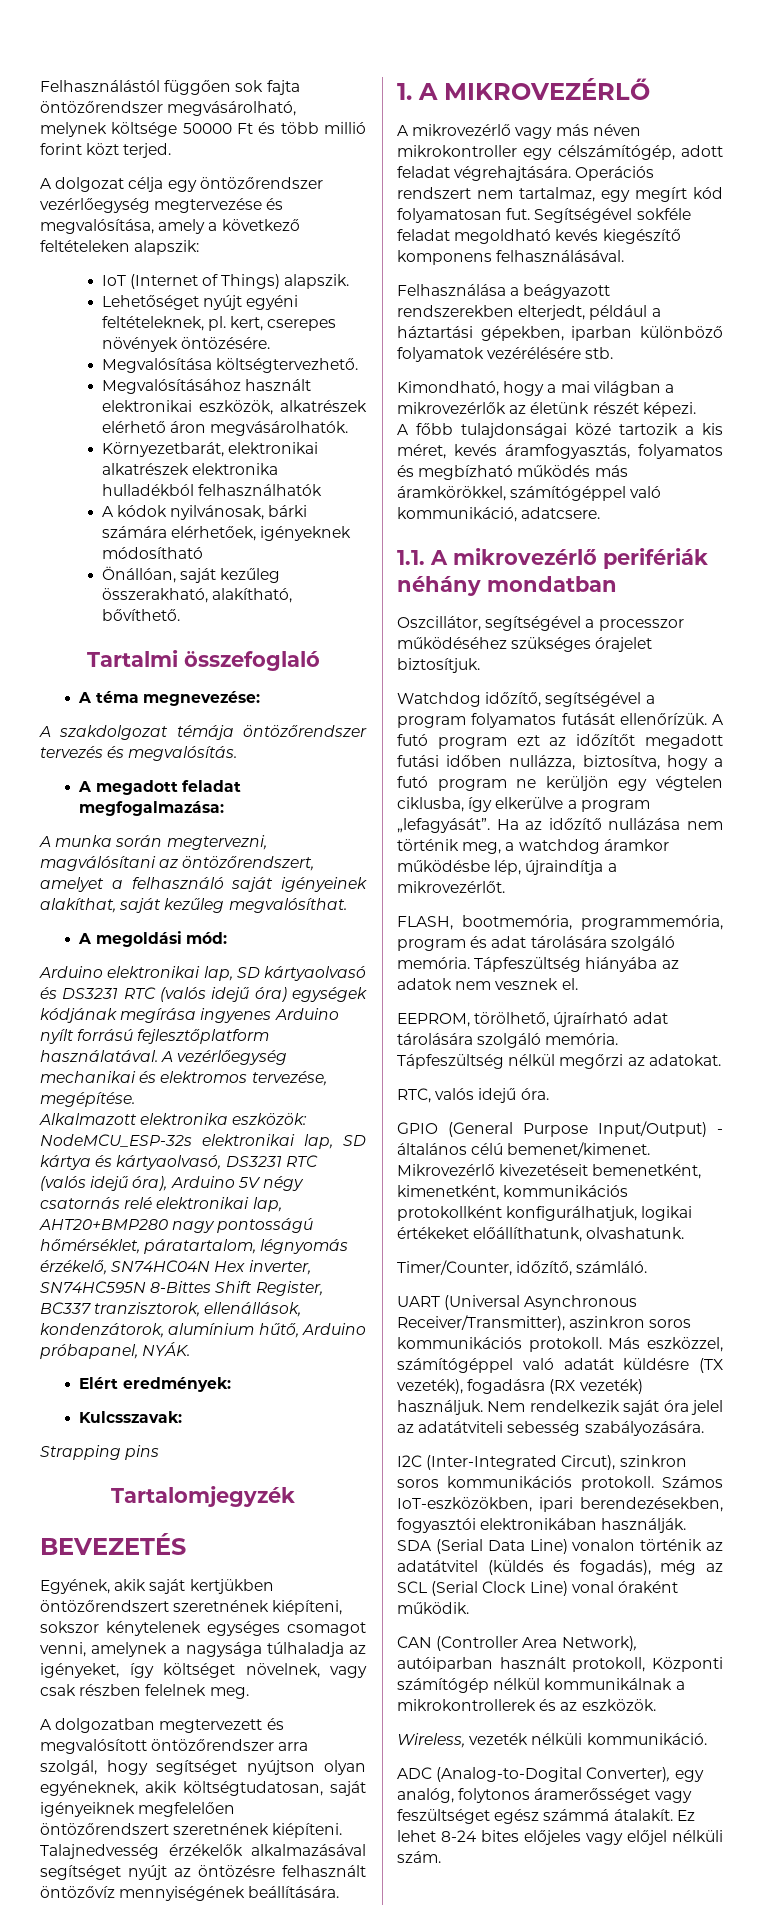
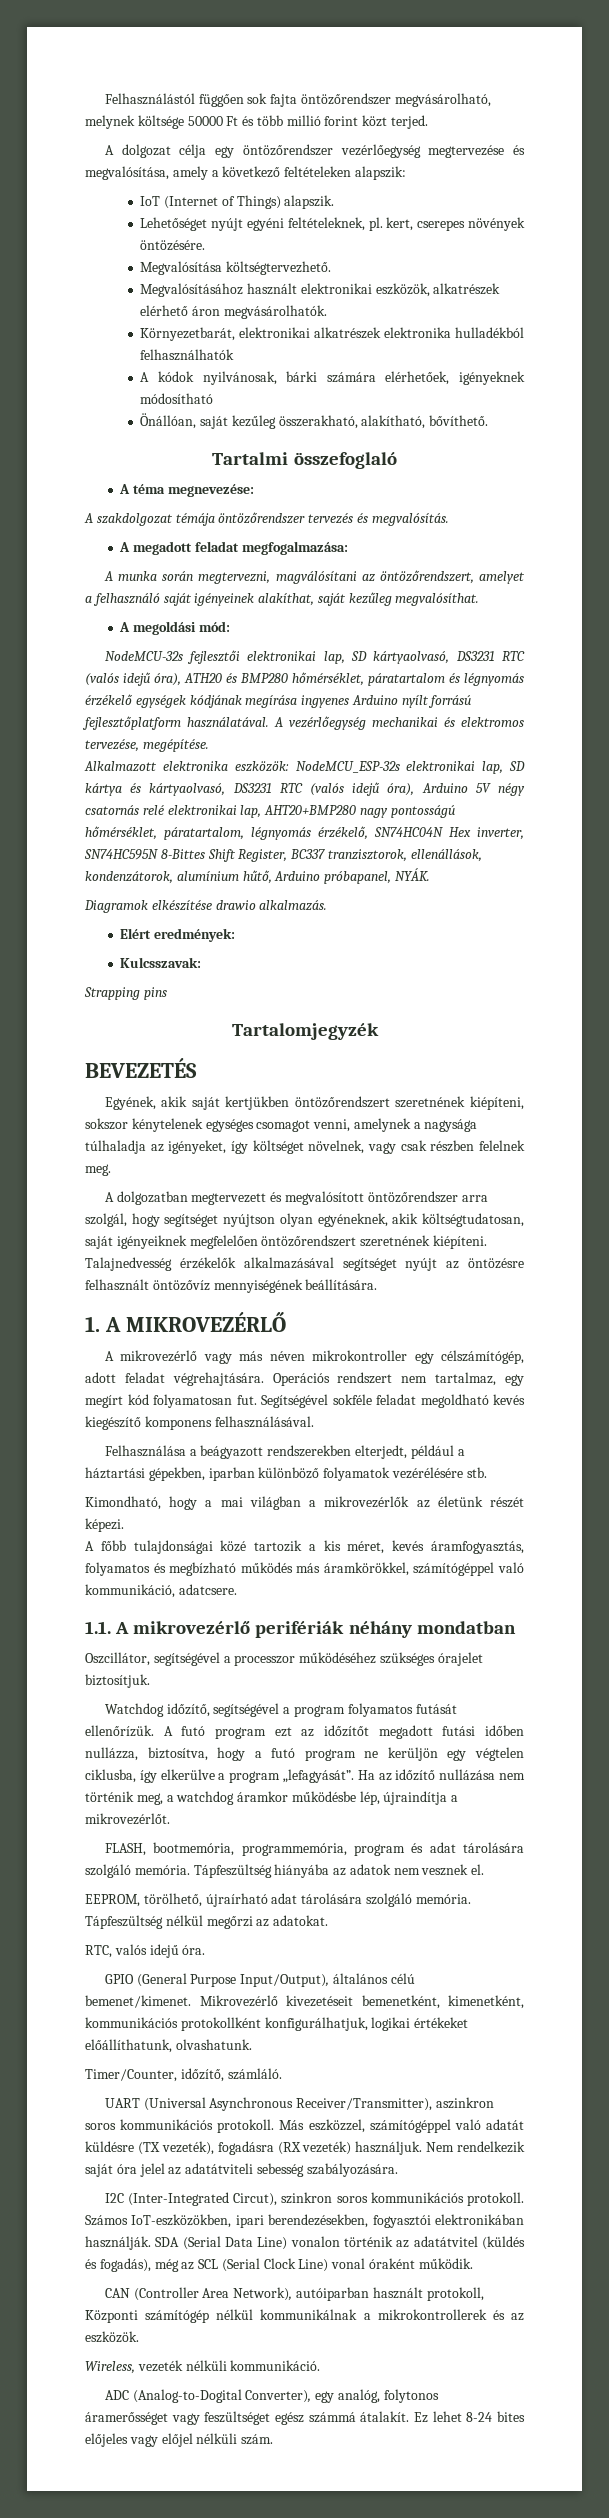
- Arduino elektronikai lap, SD kártyaolvasó és DS3231 RTC (valós idejű óra) egységek kódjának megírása ingyenes Arduino nyílt forrású fejlesztőplatform használatával.
+ NodeMCU-32s fejlesztői elektronikai lap, SD kártyaolvasó, DS3231 RTC (valós idejű óra), ATH20 és BMP280 hőmérséklet, páratartalom és légnyomás érzékelő egységek kódjának megírása ingyenes Arduino nyílt forrású fejlesztőplatform használatával.
+ Diagramok elkészítése drawio alkalmazás.
- GPIO (General Purpose Input/Output) - általános célú bemenet/kimenet.
+ GPIO (General Purpose Input/Output), általános célú bemenet/kimenet.

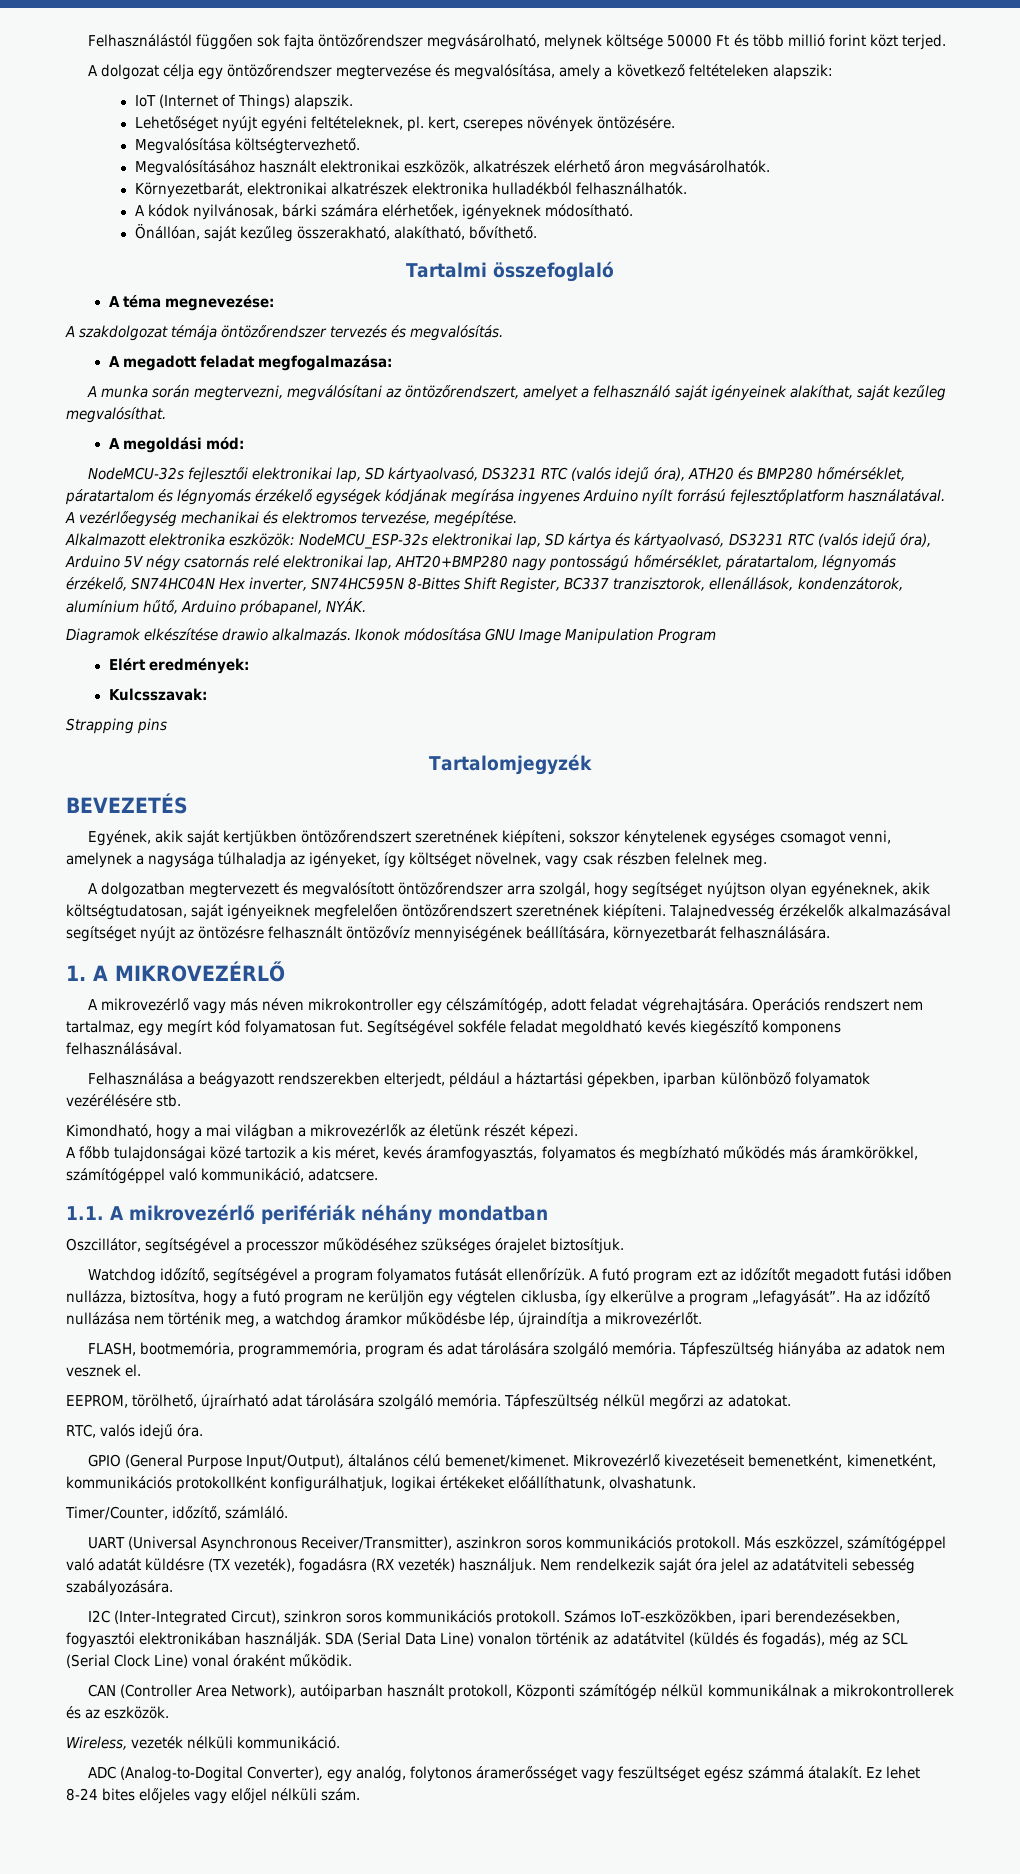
- A dolgozat célja egy öntözőrendszer vezérlőegység megtervezése és megvalósítása, amely a következő feltételeken alapszik:
+ A dolgozat célja egy öntözőrendszer megtervezése és megvalósítása, amely a következő feltételeken alapszik:
- Környezetbarát, elektronikai alkatrészek elektronika hulladékból felhasználhatók
+ Környezetbarát, elektronikai alkatrészek elektronika hulladékból felhasználhatók.
- A kódok nyilvánosak, bárki számára elérhetőek, igényeknek módosítható
+ A kódok nyilvánosak, bárki számára elérhetőek, igényeknek módosítható.
- A munka során megtervezni, magválósítani az öntözőrendszert, amelyet a felhasználó saját igényeinek alakíthat, saját kezűleg megvalósíthat.
+ A munka során megtervezni, megválósítani az öntözőrendszert, amelyet a felhasználó saját igényeinek alakíthat, saját kezűleg megvalósíthat.
+ Ikonok módosítása GNU Image Manipulation Program
- Talajnedvesség érzékelők alkalmazásával segítséget nyújt az öntözésre felhasznált öntözővíz mennyiségének beállítására.
+ Talajnedvesség érzékelők alkalmazásával segítséget nyújt az öntözésre felhasznált öntözővíz mennyiségének beállítására, környezetbarát felhasználására.

